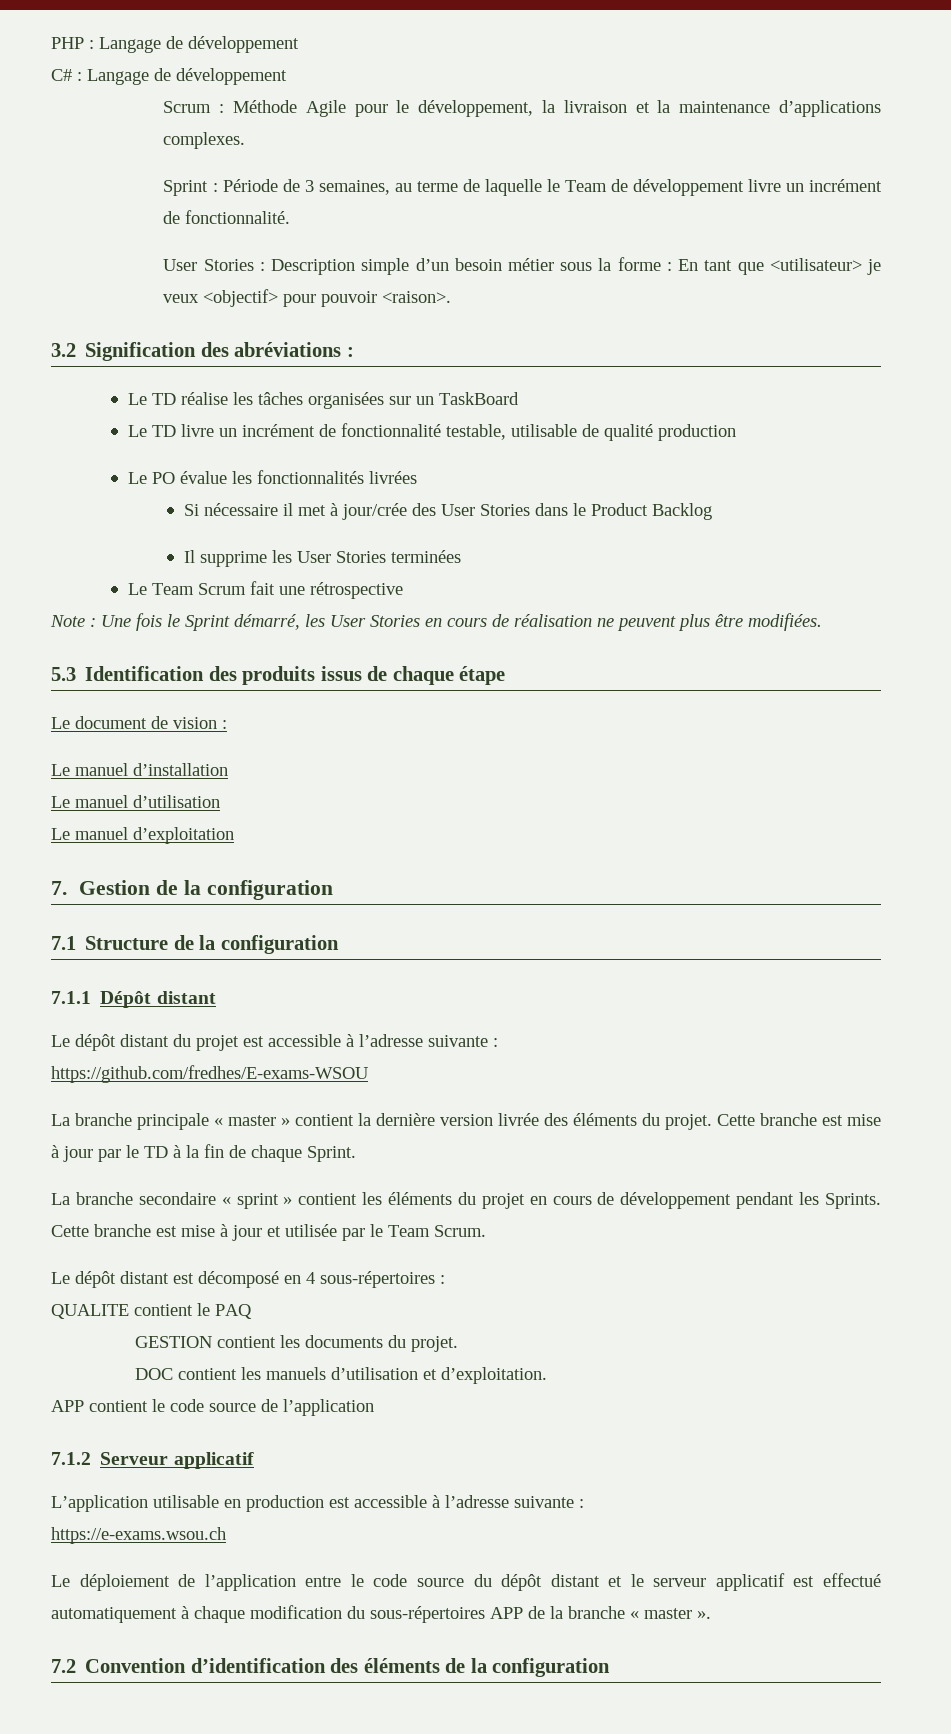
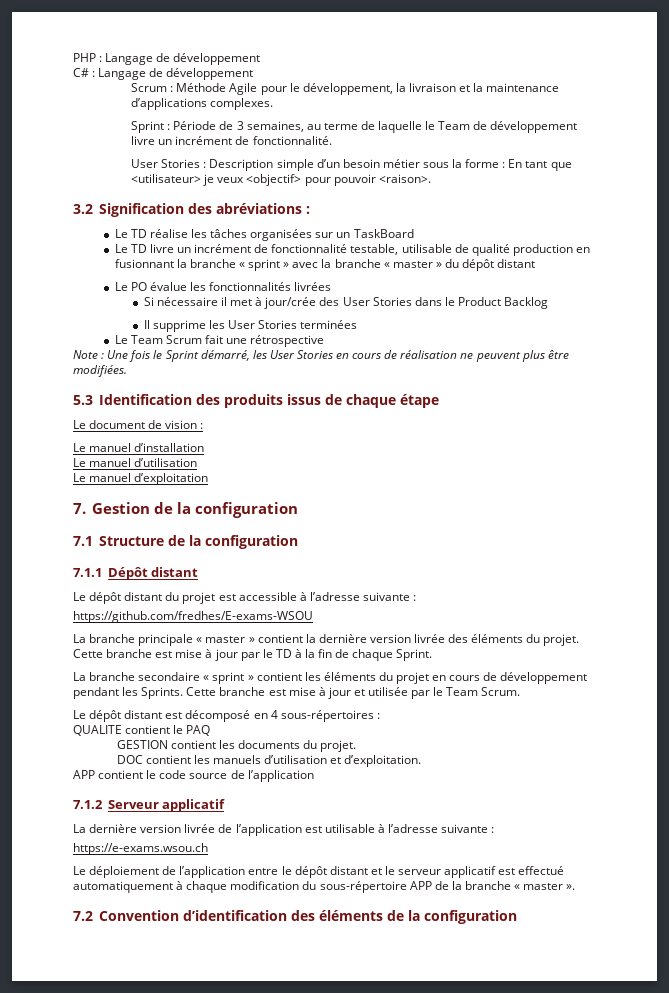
- Le TD livre un incrément de fonctionnalité testable, utilisable de qualité production
+ Le TD livre un incrément de fonctionnalité testable, utilisable de qualité production en fusionnant la branche « sprint » avec la branche « master » du dépôt distant
- L’application utilisable en production est accessible à l’adresse suivante :
+ La dernière version livrée de l’application est utilisable à l’adresse suivante :
- Le déploiement de l’application entre le code source du dépôt distant et le serveur applicatif est effectué automatiquement à chaque modification du sous-répertoires APP de la branche « master ».
+ Le déploiement de l’application entre le dépôt distant et le serveur applicatif est effectué automatiquement à chaque modification du sous-répertoire APP de la branche « master ».

